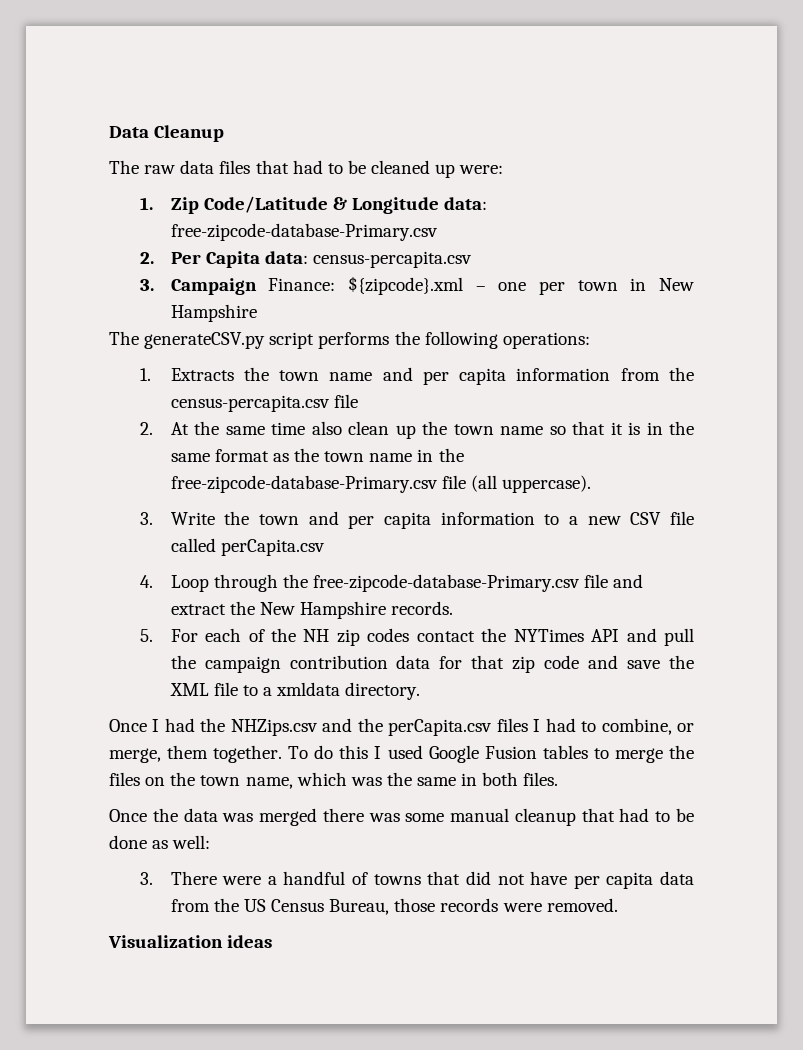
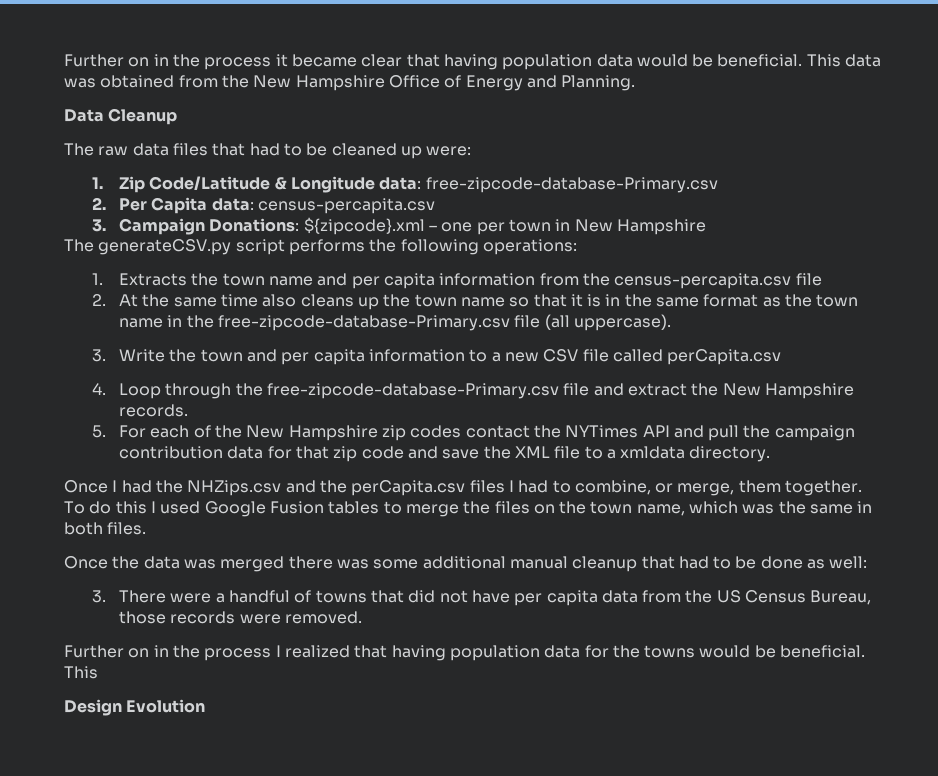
+ Further on in the process it became clear that having population data would be beneficial. This data was obtained from the New Hampshire Office of Energy and Planning.
- 3. Campaign Finance: ${zipcode}.xml – one per town in New Hampshire
+ 3. Campaign Donations: ${zipcode}.xml – one per town in New Hampshire
- 2. At the same time also clean up the town name so that it is in the same format as the town name in the free-zipcode-database-Primary.csv file (all uppercase).
+ 2. At the same time also cleans up the town name so that it is in the same format as the town name in the free-zipcode-database-Primary.csv file (all uppercase).
- 5. For each of the NH zip codes contact the NYTimes API and pull the campaign contribution data for that zip code and save the XML file to a xmldata directory.
+ 5. For each of the New Hampshire zip codes contact the NYTimes API and pull the campaign contribution data for that zip code and save the XML file to a xmldata directory.
- Once the data was merged there was some manual cleanup that had to be done as well:
+ Once the data was merged there was some additional manual cleanup that had to be done as well:
- Visualization ideas
+ Further on in the process I realized that having population data for the towns would be beneficial. This
+ Design Evolution

